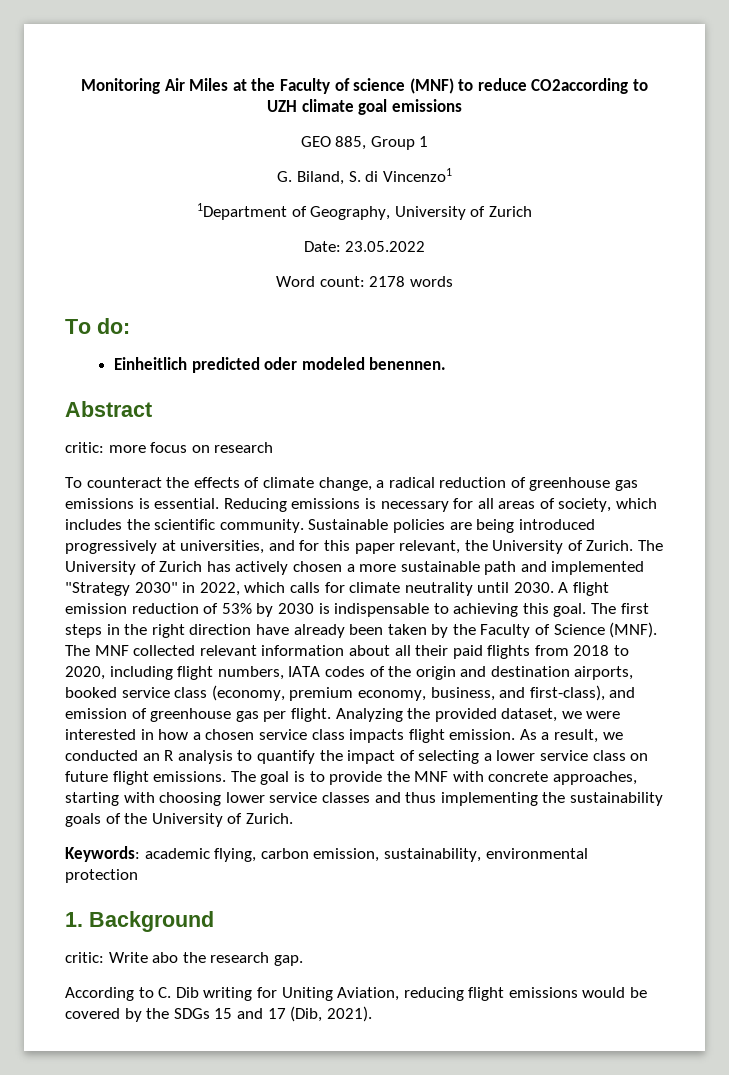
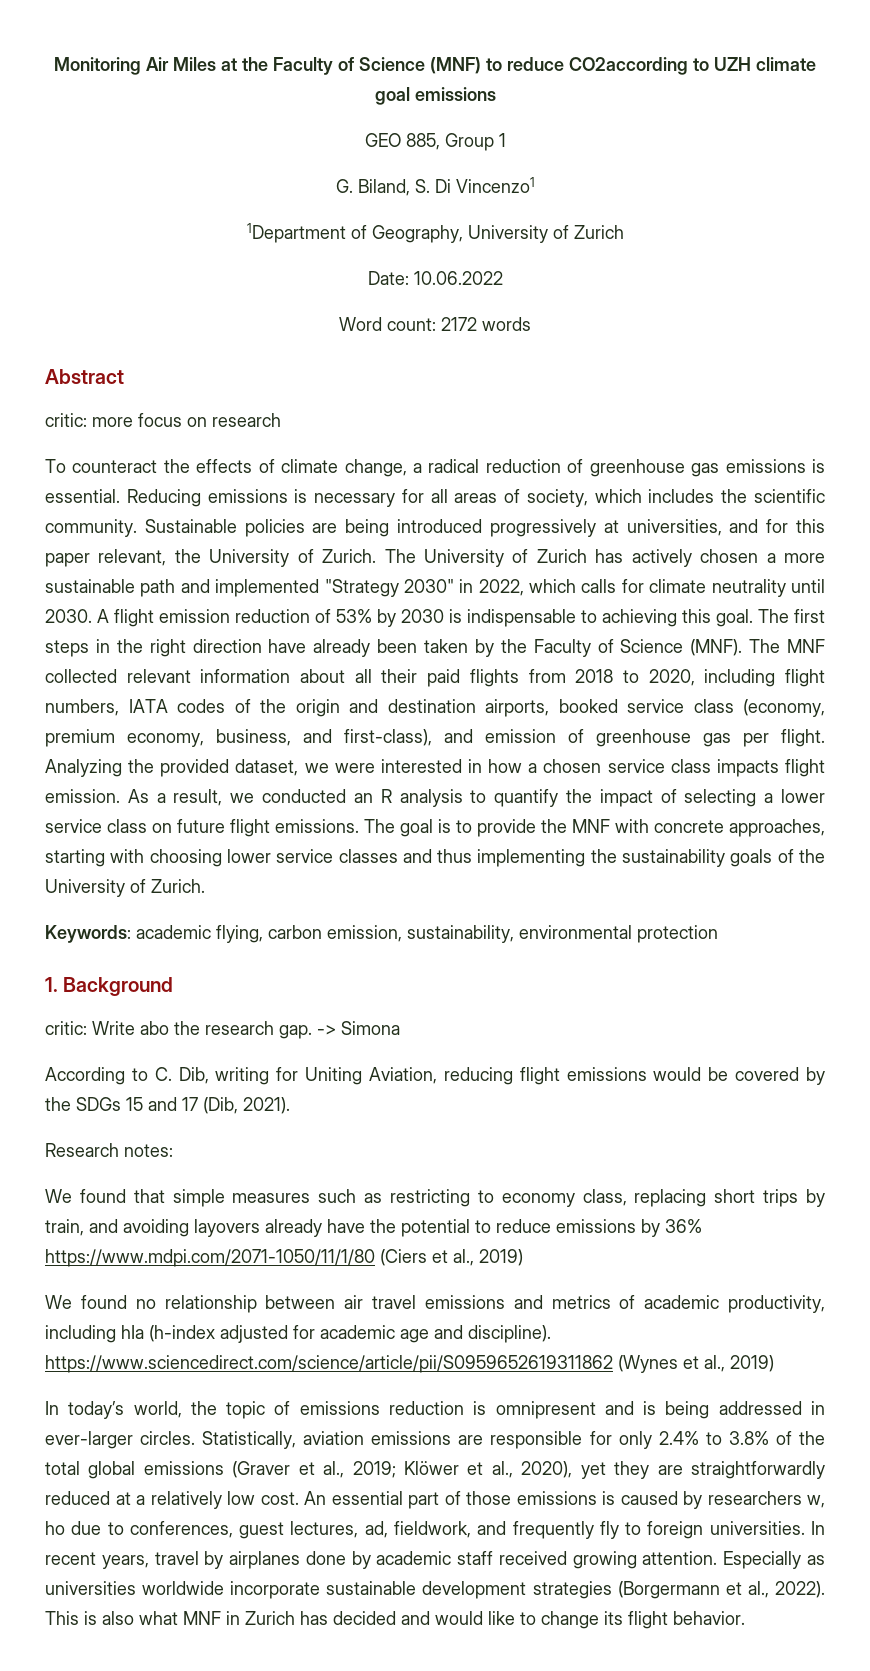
- Monitoring Air Miles at the Faculty of science (MNF) to reduce CO2according to UZH climate goal emissions
+ Monitoring Air Miles at the Faculty of Science (MNF) to reduce CO2according to UZH climate goal emissions
- G. Biland, S. di Vincenzo1
+ G. Biland, S. Di Vincenzo1
- Date: 23.05.2022
+ Date: 10.06.2022
- Word count: 2178 words
+ Word count: 2172 words
- To do:
- Einheitlich predicted oder modeled benennen.
+ -> Simona
- According to C. Dib writing for Uniting Aviation, reducing flight emissions would be covered by the SDGs 15 and 17 (Dib, 2021).
+ According to C. Dib, writing for Uniting Aviation, reducing flight emissions would be covered by the SDGs 15 and 17 (Dib, 2021).
+ Research notes:
+ We found that simple measures such as restricting to economy class, replacing short trips by train, and avoiding layovers already have the potential to reduce emissions by 36% https://www.mdpi.com/2071-1050/11/1/80 (Ciers et al., 2019)
+ We found no relationship between air travel emissions and metrics of academic productivity, including hIa (h-index adjusted for academic age and discipline). https://www.sciencedirect.com/science/article/pii/S0959652619311862 (Wynes et al., 2019)
+ In today’s world, the topic of emissions reduction is omnipresent and is being addressed in ever-larger circles. Statistically, aviation emissions are responsible for only 2.4% to 3.8% of the total global emissions (Graver et al., 2019; Klöwer et al., 2020), yet they are straightforwardly reduced at a relatively low cost. An essential part of those emissions is caused by researchers w, ho due to conferences, guest lectures, ad, fieldwork, and frequently fly to foreign universities. In recent years, travel by airplanes done by academic staff received growing attention. Especially as universities worldwide incorporate sustainable development strategies (Borgermann et al., 2022). This is also what MNF in Zurich has decided and would like to change its flight behavior.

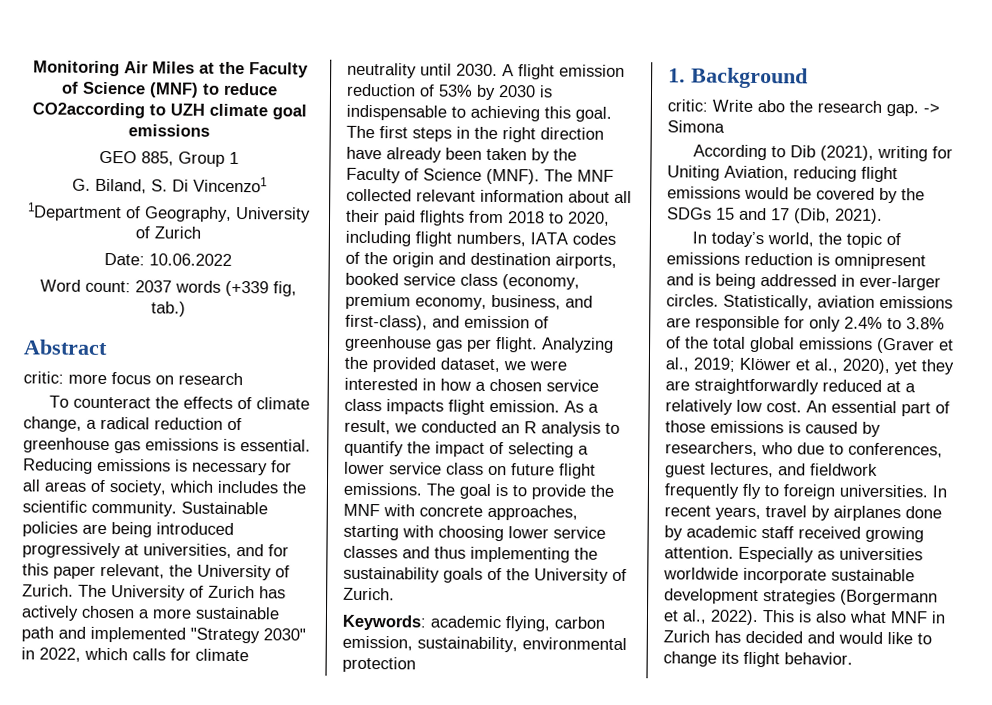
- Word count: 2172 words
+ Word count: 2037 words (+339 fig, tab.)
- According to C. Dib, writing for Uniting Aviation, reducing flight emissions would be covered by the SDGs 15 and 17 (Dib, 2021).
+ According to Dib (2021), writing for Uniting Aviation, reducing flight emissions would be covered by the SDGs 15 and 17 (Dib, 2021).
- Research notes:
- We found that simple measures such as restricting to economy class, replacing short trips by train, and avoiding layovers already have the potential to reduce emissions by 36% https://www.mdpi.com/2071-1050/11/1/80 (Ciers et al., 2019)
- We found no relationship between air travel emissions and metrics of academic productivity, including hIa (h-index adjusted for academic age and discipline). https://www.sciencedirect.com/science/article/pii/S0959652619311862 (Wynes et al., 2019)
- An essential part of those emissions is caused by researchers w, ho due to conferences, guest lectures, ad, fieldwork, and frequently fly to foreign universities.
+ An essential part of those emissions is caused by researchers, who due to conferences, guest lectures, and fieldwork frequently fly to foreign universities.

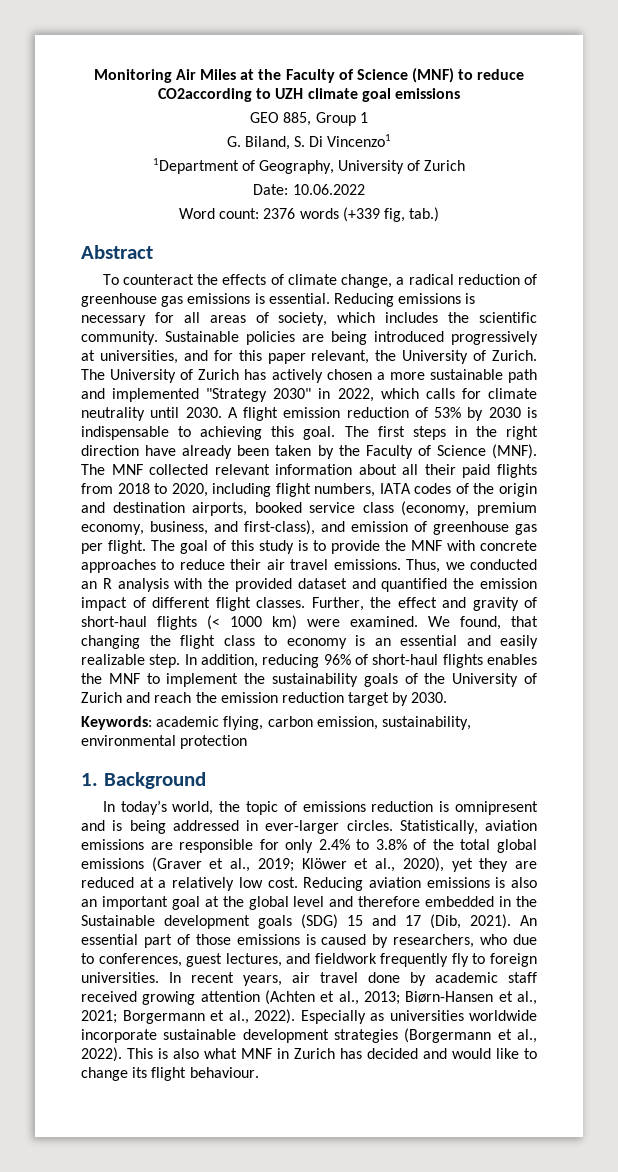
- Word count: 2037 words (+339 fig, tab.)
+ Word count: 2376 words (+339 fig, tab.)
- critic: more focus on research
- Analyzing the provided dataset, we were interested in how a chosen service class impacts flight emission. As a result, we conducted an R analysis to quantify the impact of selecting a lower service class on future flight emissions. The goal is to provide the MNF with concrete approaches, starting with choosing lower service classes and thus implementing the sustainability goals of the University of Zurich.
+ The goal of this study is to provide the MNF with concrete approaches to reduce their air travel emissions. Thus, we conducted an R analysis with the provided dataset and quantified the emission impact of different flight classes. Further, the effect and gravity of short-haul flights (< 1000 km) were examined. We found, that changing the flight class to economy is an essential and easily realizable step. In addition, reducing 96% of short-haul flights enables the MNF to implement the sustainability goals of the University of Zurich and reach the emission reduction target by 2030.
- critic: Write abo the research gap. -> Simona
- According to Dib (2021), writing for Uniting Aviation, reducing flight emissions would be covered by the SDGs 15 and 17 (Dib, 2021).
- Statistically, aviation emissions are responsible for only 2.4% to 3.8% of the total global emissions (Graver et al., 2019; Klöwer et al., 2020), yet they are straightforwardly reduced at a relatively low cost.
+ Statistically, aviation emissions are responsible for only 2.4% to 3.8% of the total global emissions (Graver et al., 2019; Klöwer et al., 2020), yet they are reduced at a relatively low cost.
+ Reducing aviation emissions is also an important goal at the global level and therefore embedded in the Sustainable development goals (SDG) 15 and 17 (Dib, 2021).
- In recent years, travel by airplanes done by academic staff received growing attention.
+ In recent years, air travel done by academic staff received growing attention (Achten et al., 2013; Biørn-Hansen et al., 2021; Borgermann et al., 2022).
- This is also what MNF in Zurich has decided and would like to change its flight behavior.
+ This is also what MNF in Zurich has decided and would like to change its flight behaviour.

